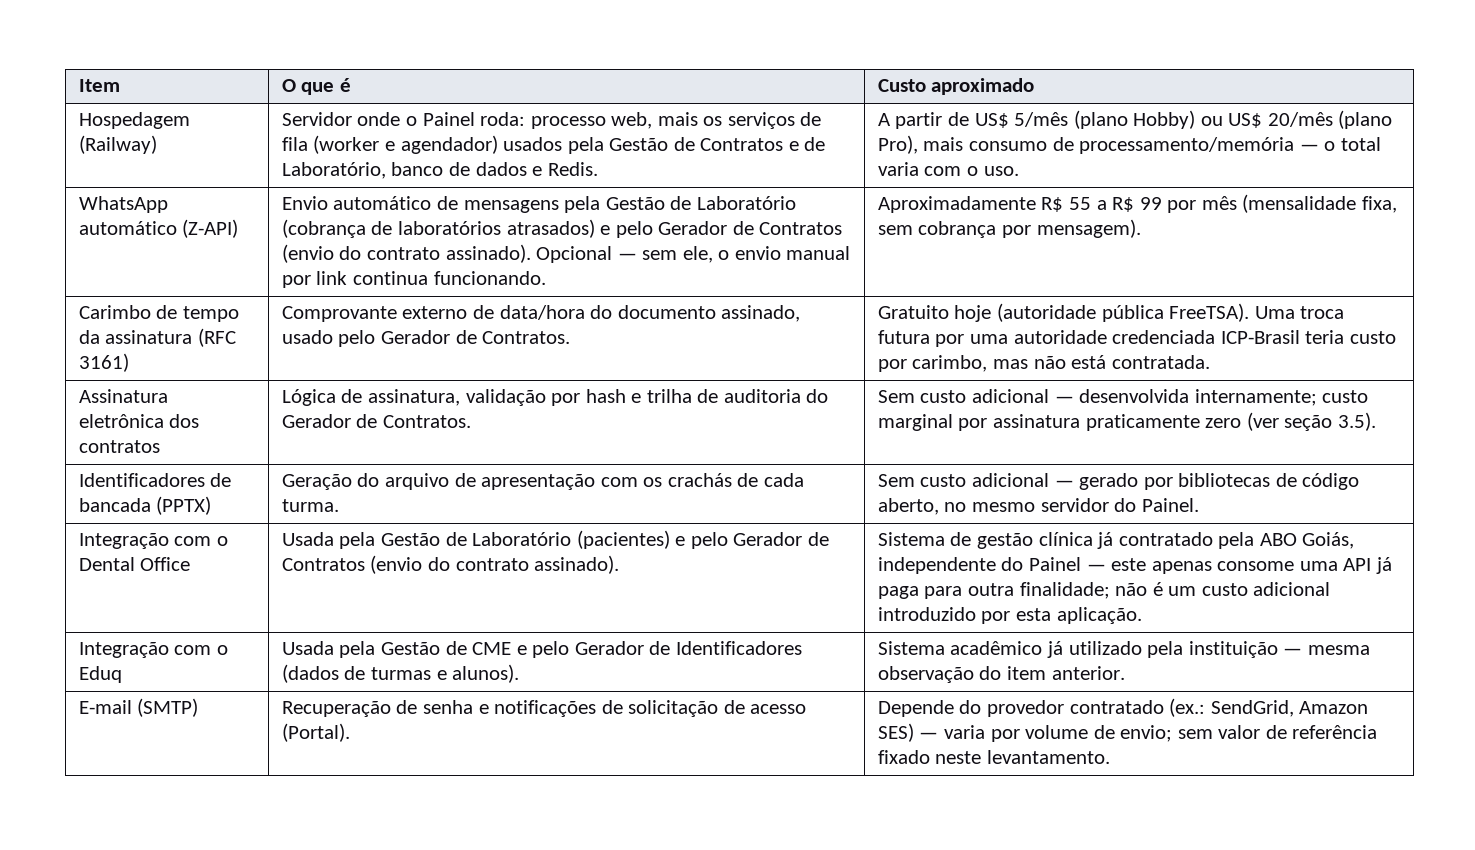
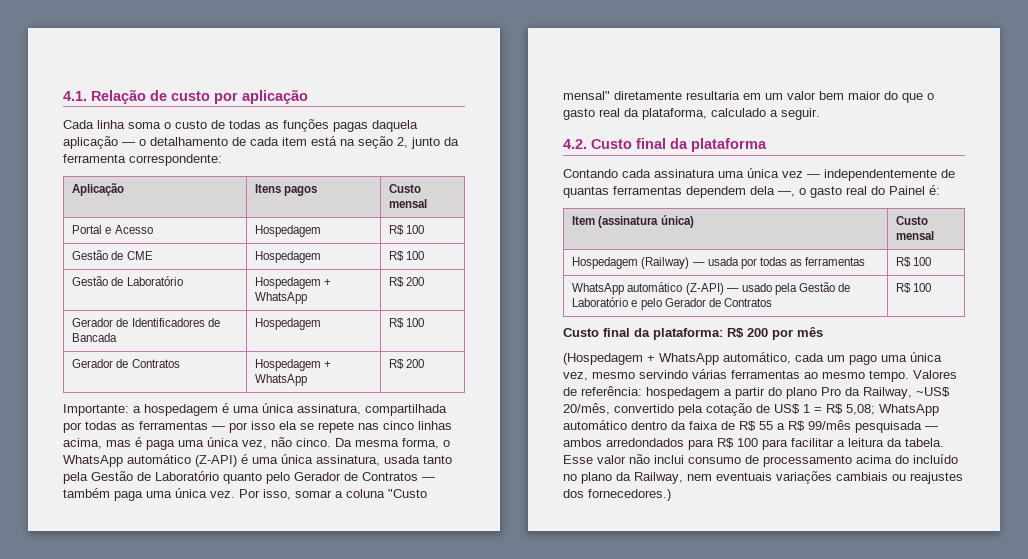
- Item | O que é | Custo aproximado
- Hospedagem (Railway) | Servidor onde o Painel roda: processo web, mais os serviços de fila (worker e agendador) usados pela Gestão de Contratos e de Laboratório, banco de dados e Redis. | A partir de US$ 5/mês (plano Hobby) ou US$ 20/mês (plano Pro), mais consumo de processamento/memória — o total varia com o uso.
- WhatsApp automático (Z-API) | Envio automático de mensagens pela Gestão de Laboratório (cobrança de laboratórios atrasados) e pelo Gerador de Contratos (envio do contrato assinado). Opcional — sem ele, o envio manual por link continua funcionando. | Aproximadamente R$ 55 a R$ 99 por mês (mensalidade fixa, sem cobrança por mensagem).
- Carimbo de tempo da assinatura (RFC 3161) | Comprovante externo de data/hora do documento assinado, usado pelo Gerador de Contratos. | Gratuito hoje (autoridade pública FreeTSA). Uma troca futura por uma autoridade credenciada ICP-Brasil teria custo por carimbo, mas não está contratada.
- Assinatura eletrônica dos contratos | Lógica de assinatura, validação por hash e trilha de auditoria do Gerador de Contratos. | Sem custo adicional — desenvolvida internamente; custo marginal por assinatura praticamente zero (ver seção 3.5).
- Identificadores de bancada (PPTX) | Geração do arquivo de apresentação com os crachás de cada turma. | Sem custo adicional — gerado por bibliotecas de código aberto, no mesmo servidor do Painel.
- Integração com o Dental Office | Usada pela Gestão de Laboratório (pacientes) e pelo Gerador de Contratos (envio do contrato assinado). | Sistema de gestão clínica já contratado pela ABO Goiás, independente do Painel — este apenas consome uma API já paga para outra finalidade; não é um custo adicional introduzido por esta aplicação.
- Integração com o Eduq | Usada pela Gestão de CME e pelo Gerador de Identificadores (dados de turmas e alunos). | Sistema acadêmico já utilizado pela instituição — mesma observação do item anterior.
- E-mail (SMTP) | Recuperação de senha e notificações de solicitação de acesso (Portal). | Depende do provedor contratado (ex.: SendGrid, Amazon SES) — varia por volume de envio; sem valor de referência fixado neste levantamento.
+ 4.1. Relação de custo por aplicação
+ Cada linha soma o custo de todas as funções pagas daquela aplicação — o detalhamento de cada item está na seção 2, junto da ferramenta correspondente:
+ Aplicação | Itens pagos | Custo mensal
+ Portal e Acesso | Hospedagem | R$ 100
+ Gestão de CME | Hospedagem | R$ 100
+ Gestão de Laboratório | Hospedagem + WhatsApp | R$ 200
+ Gerador de Identificadores de Bancada | Hospedagem | R$ 100
+ Gerador de Contratos | Hospedagem + WhatsApp | R$ 200
+ Importante: a hospedagem é uma única assinatura, compartilhada por todas as ferramentas — por isso ela se repete nas cinco linhas acima, mas é paga uma única vez, não cinco. Da mesma forma, o WhatsApp automático (Z-API) é uma única assinatura, usada tanto pela Gestão de Laboratório quanto pelo Gerador de Contratos — também paga uma única vez. Por isso, somar a coluna "Custo mensal" diretamente resultaria em um valor bem maior do que o gasto real da plataforma, calculado a seguir.
+ 4.2. Custo final da plataforma
+ Contando cada assinatura uma única vez — independentemente de quantas ferramentas dependem dela —, o gasto real do Painel é:
+ Item (assinatura única) | Custo mensal
+ Hospedagem (Railway) — usada por todas as ferramentas | R$ 100
+ WhatsApp automático (Z-API) — usado pela Gestão de Laboratório e pelo Gerador de Contratos | R$ 100
+ Custo final da plataforma: R$ 200 por mês
+ (Hospedagem + WhatsApp automático, cada um pago uma única vez, mesmo servindo várias ferramentas ao mesmo tempo. Valores de referência: hospedagem a partir do plano Pro da Railway, ~US$ 20/mês, convertido pela cotação de US$ 1 = R$ 5,08; WhatsApp automático dentro da faixa de R$ 55 a R$ 99/mês pesquisada — ambos arredondados para R$ 100 para facilitar a leitura da tabela. Esse valor não inclui consumo de processamento acima do incluído no plano da Railway, nem eventuais variações cambiais ou reajustes dos fornecedores.)

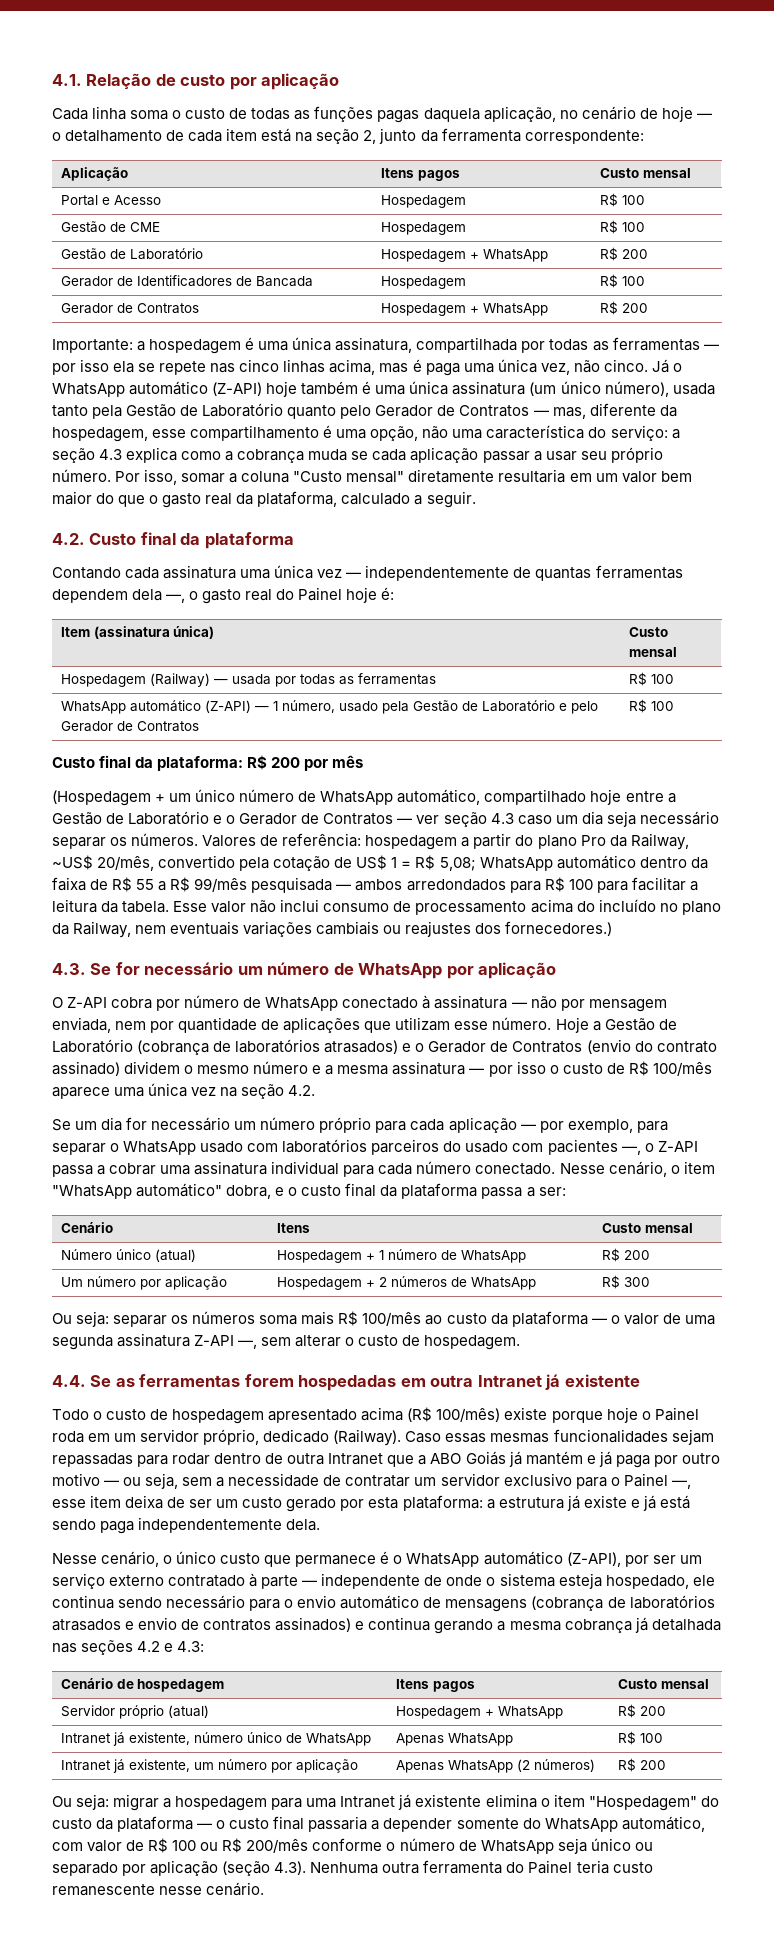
- Cada linha soma o custo de todas as funções pagas daquela aplicação — o detalhamento de cada item está na seção 2, junto da ferramenta correspondente:
+ Cada linha soma o custo de todas as funções pagas daquela aplicação, no cenário de hoje — o detalhamento de cada item está na seção 2, junto da ferramenta correspondente:
- Da mesma forma, o WhatsApp automático (Z-API) é uma única assinatura, usada tanto pela Gestão de Laboratório quanto pelo Gerador de Contratos — também paga uma única vez.
+ Já o WhatsApp automático (Z-API) hoje também é uma única assinatura (um único número), usada tanto pela Gestão de Laboratório quanto pelo Gerador de Contratos — mas, diferente da hospedagem, esse compartilhamento é uma opção, não uma característica do serviço: a seção 4.3 explica como a cobrança muda se cada aplicação passar a usar seu próprio número.
- Contando cada assinatura uma única vez — independentemente de quantas ferramentas dependem dela —, o gasto real do Painel é:
+ Contando cada assinatura uma única vez — independentemente de quantas ferramentas dependem dela —, o gasto real do Painel hoje é:
- WhatsApp automático (Z-API) — usado pela Gestão de Laboratório e pelo Gerador de Contratos | R$ 100
+ WhatsApp automático (Z-API) — 1 número, usado pela Gestão de Laboratório e pelo Gerador de Contratos | R$ 100
- (Hospedagem + WhatsApp automático, cada um pago uma única vez, mesmo servindo várias ferramentas ao mesmo tempo.
+ (Hospedagem + um único número de WhatsApp automático, compartilhado hoje entre a Gestão de Laboratório e o Gerador de Contratos — ver seção 4.3 caso um dia seja necessário separar os números.
+ 4.3. Se for necessário um número de WhatsApp por aplicação
+ O Z-API cobra por número de WhatsApp conectado à assinatura — não por mensagem enviada, nem por quantidade de aplicações que utilizam esse número. Hoje a Gestão de Laboratório (cobrança de laboratórios atrasados) e o Gerador de Contratos (envio do contrato assinado) dividem o mesmo número e a mesma assinatura — por isso o custo de R$ 100/mês aparece uma única vez na seção 4.2.
+ Se um dia for necessário um número próprio para cada aplicação — por exemplo, para separar o WhatsApp usado com laboratórios parceiros do usado com pacientes —, o Z-API passa a cobrar uma assinatura individual para cada número conectado. Nesse cenário, o item "WhatsApp automático" dobra, e o custo final da plataforma passa a ser:
+ Cenário | Itens | Custo mensal
+ Número único (atual) | Hospedagem + 1 número de WhatsApp | R$ 200
+ Um número por aplicação | Hospedagem + 2 números de WhatsApp | R$ 300
+ Ou seja: separar os números soma mais R$ 100/mês ao custo da plataforma — o valor de uma segunda assinatura Z-API —, sem alterar o custo de hospedagem.
+ 4.4. Se as ferramentas forem hospedadas em outra Intranet já existente
+ Todo o custo de hospedagem apresentado acima (R$ 100/mês) existe porque hoje o Painel roda em um servidor próprio, dedicado (Railway). Caso essas mesmas funcionalidades sejam repassadas para rodar dentro de outra Intranet que a ABO Goiás já mantém e já paga por outro motivo — ou seja, sem a necessidade de contratar um servidor exclusivo para o Painel —, esse item deixa de ser um custo gerado por esta plataforma: a estrutura já existe e já está sendo paga independentemente dela.
+ Nesse cenário, o único custo que permanece é o WhatsApp automático (Z-API), por ser um serviço externo contratado à parte — independente de onde o sistema esteja hospedado, ele continua sendo necessário para o envio automático de mensagens (cobrança de laboratórios atrasados e envio de contratos assinados) e continua gerando a mesma cobrança já detalhada nas seções 4.2 e 4.3:
+ Cenário de hospedagem | Itens pagos | Custo mensal
+ Servidor próprio (atual) | Hospedagem + WhatsApp | R$ 200
+ Intranet já existente, número único de WhatsApp | Apenas WhatsApp | R$ 100
+ Intranet já existente, um número por aplicação | Apenas WhatsApp (2 números) | R$ 200
+ Ou seja: migrar a hospedagem para uma Intranet já existente elimina o item "Hospedagem" do custo da plataforma — o custo final passaria a depender somente do WhatsApp automático, com valor de R$ 100 ou R$ 200/mês conforme o número de WhatsApp seja único ou separado por aplicação (seção 4.3). Nenhuma outra ferramenta do Painel teria custo remanescente nesse cenário.

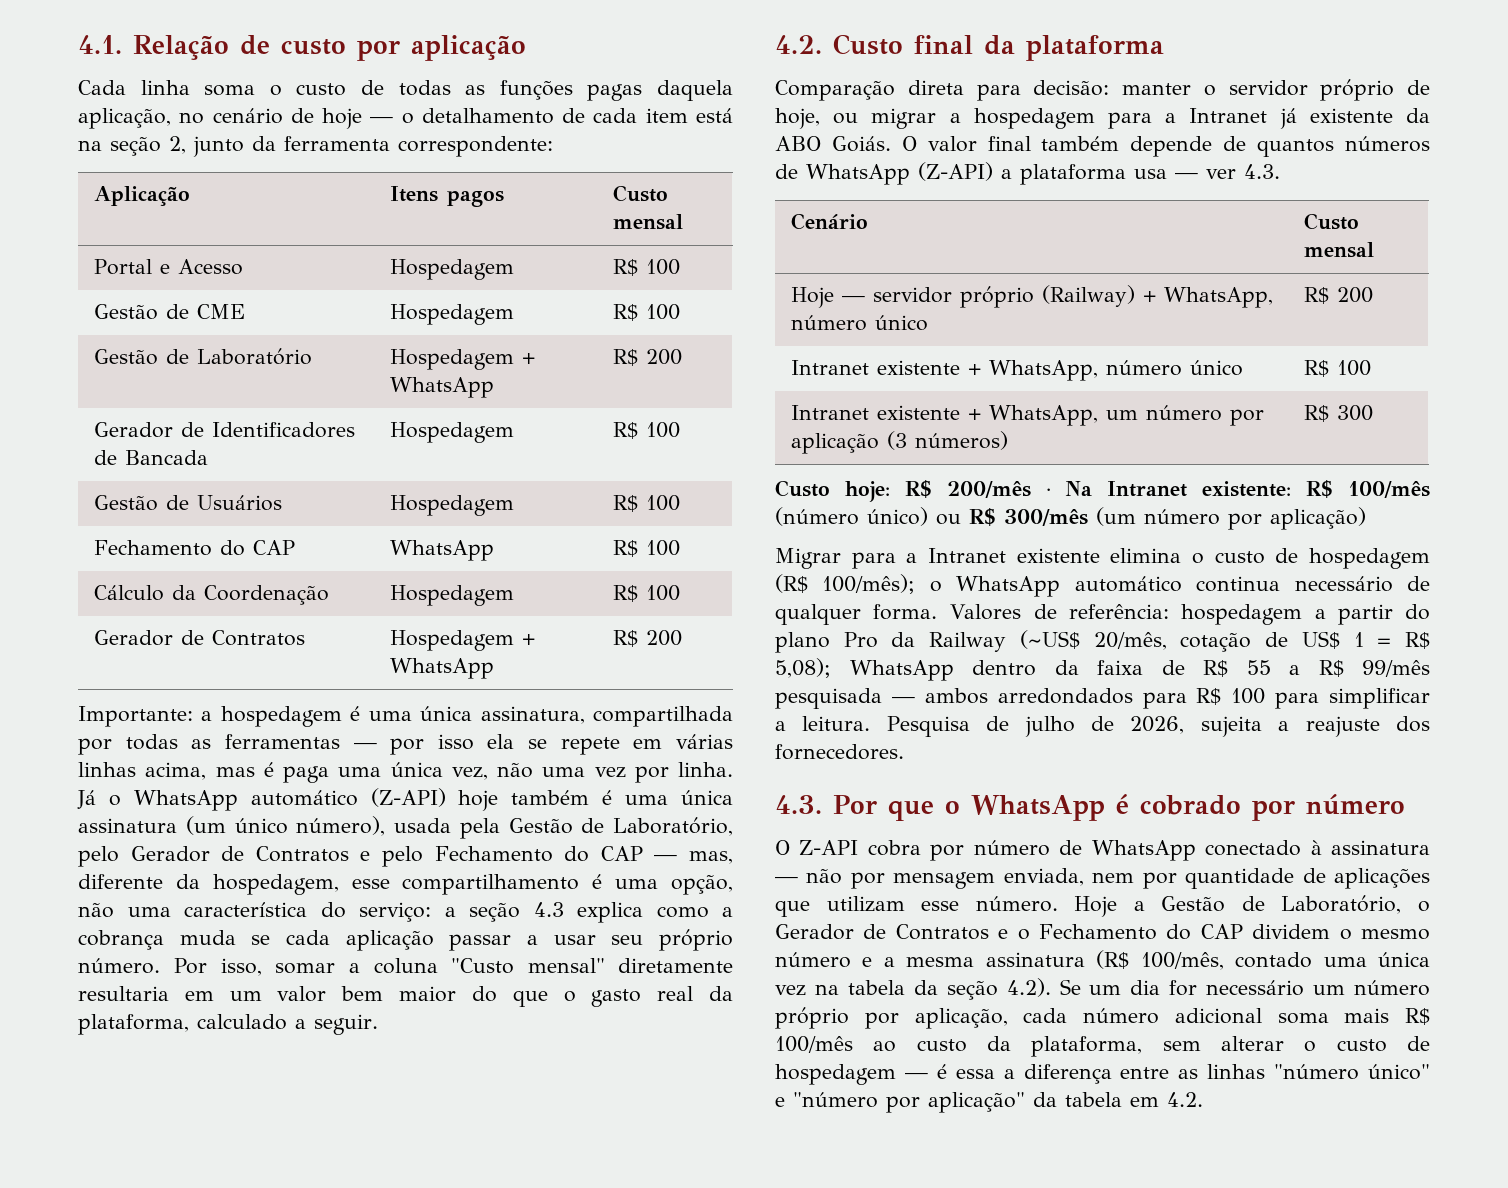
+ Gestão de Usuários | Hospedagem | R$ 100
+ Fechamento do CAP | WhatsApp | R$ 100
+ Cálculo da Coordenação | Hospedagem | R$ 100
- Importante: a hospedagem é uma única assinatura, compartilhada por todas as ferramentas — por isso ela se repete nas cinco linhas acima, mas é paga uma única vez, não cinco.
+ Importante: a hospedagem é uma única assinatura, compartilhada por todas as ferramentas — por isso ela se repete em várias linhas acima, mas é paga uma única vez, não uma vez por linha.
- Já o WhatsApp automático (Z-API) hoje também é uma única assinatura (um único número), usada tanto pela Gestão de Laboratório quanto pelo Gerador de Contratos — mas, diferente da hospedagem, esse compartilhamento é uma opção, não uma característica do serviço: a seção 4.3 explica como a cobrança muda se cada aplicação passar a usar seu próprio número.
+ Já o WhatsApp automático (Z-API) hoje também é uma única assinatura (um único número), usada pela Gestão de Laboratório, pelo Gerador de Contratos e pelo Fechamento do CAP — mas, diferente da hospedagem, esse compartilhamento é uma opção, não uma característica do serviço: a seção 4.3 explica como a cobrança muda se cada aplicação passar a usar seu próprio número.
- Contando cada assinatura uma única vez — independentemente de quantas ferramentas dependem dela —, o gasto real do Painel hoje é:
- Item (assinatura única) | Custo mensal
- Hospedagem (Railway) — usada por todas as ferramentas | R$ 100
- WhatsApp automático (Z-API) — 1 número, usado pela Gestão de Laboratório e pelo Gerador de Contratos | R$ 100
- Custo final da plataforma: R$ 200 por mês
- (Hospedagem + um único número de WhatsApp automático, compartilhado hoje entre a Gestão de Laboratório e o Gerador de Contratos — ver seção 4.3 caso um dia seja necessário separar os números.
+ Comparação direta para decisão: manter o servidor próprio de hoje, ou migrar a hospedagem para a Intranet já existente da ABO Goiás. O valor final também depende de quantos números de WhatsApp (Z-API) a plataforma usa — ver 4.3.
+ Cenário | Custo mensal
+ Hoje — servidor próprio (Railway) + WhatsApp, número único | R$ 200
+ Intranet existente + WhatsApp, número único | R$ 100
+ Intranet existente + WhatsApp, um número por aplicação (3 números) | R$ 300
+ Custo hoje: R$ 200/mês · Na Intranet existente: R$ 100/mês (número único) ou R$ 300/mês (um número por aplicação)
+ Migrar para a Intranet existente elimina o custo de hospedagem (R$ 100/mês); o WhatsApp automático continua necessário de qualquer forma.
- Valores de referência: hospedagem a partir do plano Pro da Railway, ~US$ 20/mês, convertido pela cotação de US$ 1 = R$ 5,08; WhatsApp automático dentro da faixa de R$ 55 a R$ 99/mês pesquisada — ambos arredondados para R$ 100 para facilitar a leitura da tabela. Esse valor não inclui consumo de processamento acima do incluído no plano da Railway, nem eventuais variações cambiais ou reajustes dos fornecedores.)
- 4.3. Se for necessário um número de WhatsApp por aplicação
+ Valores de referência: hospedagem a partir do plano Pro da Railway (~US$ 20/mês, cotação de US$ 1 = R$ 5,08); WhatsApp dentro da faixa de R$ 55 a R$ 99/mês pesquisada — ambos arredondados para R$ 100 para simplificar a leitura. Pesquisa de julho de 2026, sujeita a reajuste dos fornecedores.
+ 4.3. Por que o WhatsApp é cobrado por número
- Hoje a Gestão de Laboratório (cobrança de laboratórios atrasados) e o Gerador de Contratos (envio do contrato assinado) dividem o mesmo número e a mesma assinatura — por isso o custo de R$ 100/mês aparece uma única vez na seção 4.2.
- Se um dia for necessário um número próprio para cada aplicação — por exemplo, para separar o WhatsApp usado com laboratórios parceiros do usado com pacientes —, o Z-API passa a cobrar uma assinatura individual para cada número conectado. Nesse cenário, o item "WhatsApp automático" dobra, e o custo final da plataforma passa a ser:
- Cenário | Itens | Custo mensal
- Número único (atual) | Hospedagem + 1 número de WhatsApp | R$ 200
- Um número por aplicação | Hospedagem + 2 números de WhatsApp | R$ 300
- Ou seja: separar os números soma mais R$ 100/mês ao custo da plataforma — o valor de uma segunda assinatura Z-API —, sem alterar o custo de hospedagem.
- 4.4. Se as ferramentas forem hospedadas em outra Intranet já existente
- Todo o custo de hospedagem apresentado acima (R$ 100/mês) existe porque hoje o Painel roda em um servidor próprio, dedicado (Railway). Caso essas mesmas funcionalidades sejam repassadas para rodar dentro de outra Intranet que a ABO Goiás já mantém e já paga por outro motivo — ou seja, sem a necessidade de contratar um servidor exclusivo para o Painel —, esse item deixa de ser um custo gerado por esta plataforma: a estrutura já existe e já está sendo paga independentemente dela.
- Nesse cenário, o único custo que permanece é o WhatsApp automático (Z-API), por ser um serviço externo contratado à parte — independente de onde o sistema esteja hospedado, ele continua sendo necessário para o envio automático de mensagens (cobrança de laboratórios atrasados e envio de contratos assinados) e continua gerando a mesma cobrança já detalhada nas seções 4.2 e 4.3:
- Cenário de hospedagem | Itens pagos | Custo mensal
- Servidor próprio (atual) | Hospedagem + WhatsApp | R$ 200
- Intranet já existente, número único de WhatsApp | Apenas WhatsApp | R$ 100
- Intranet já existente, um número por aplicação | Apenas WhatsApp (2 números) | R$ 200
- Ou seja: migrar a hospedagem para uma Intranet já existente elimina o item "Hospedagem" do custo da plataforma — o custo final passaria a depender somente do WhatsApp automático, com valor de R$ 100 ou R$ 200/mês conforme o número de WhatsApp seja único ou separado por aplicação (seção 4.3). Nenhuma outra ferramenta do Painel teria custo remanescente nesse cenário.
+ Hoje a Gestão de Laboratório, o Gerador de Contratos e o Fechamento do CAP dividem o mesmo número e a mesma assinatura (R$ 100/mês, contado uma única vez na tabela da seção 4.2). Se um dia for necessário um número próprio por aplicação, cada número adicional soma mais R$ 100/mês ao custo da plataforma, sem alterar o custo de hospedagem — é essa a diferença entre as linhas "número único" e "número por aplicação" da tabela em 4.2.

